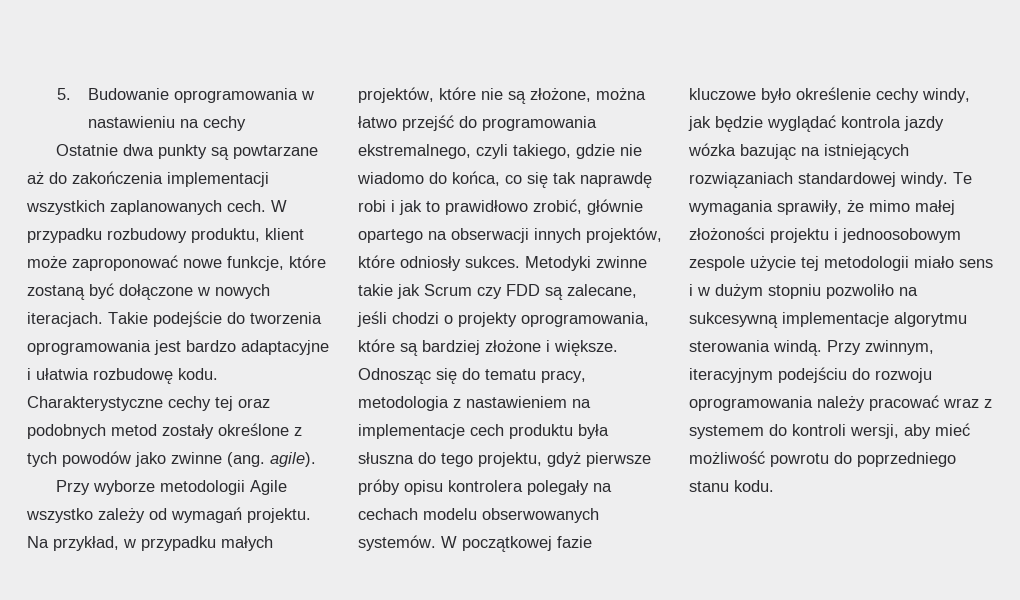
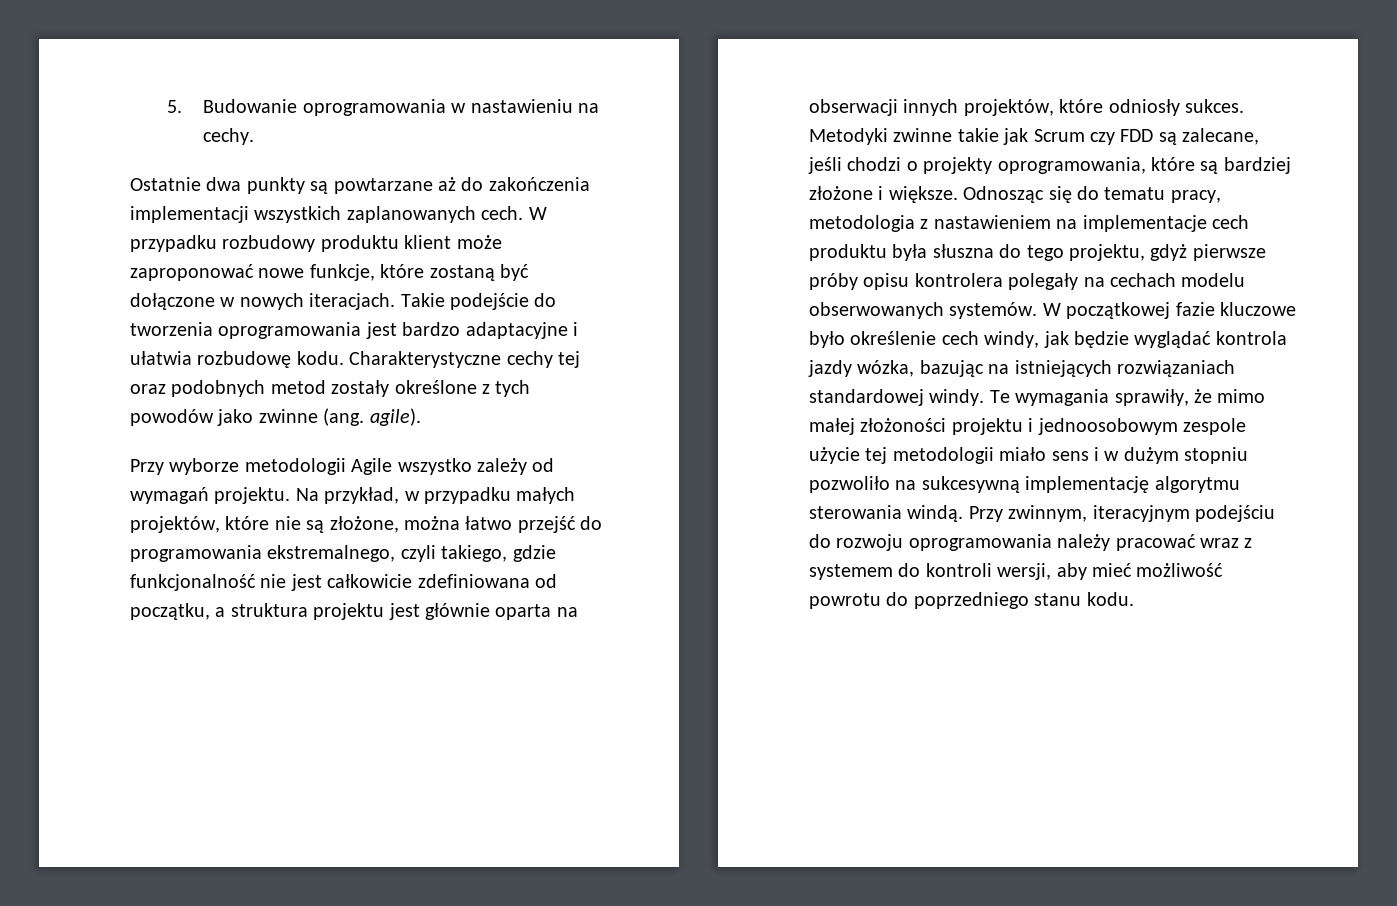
- 5. Budowanie oprogramowania w nastawieniu na cechy
+ 5. Budowanie oprogramowania w nastawieniu na cechy.
- W przypadku rozbudowy produktu, klient może zaproponować nowe funkcje, które zostaną być dołączone w nowych iteracjach.
+ W przypadku rozbudowy produktu klient może zaproponować nowe funkcje, które zostaną być dołączone w nowych iteracjach.
- Na przykład, w przypadku małych projektów, które nie są złożone, można łatwo przejść do programowania ekstremalnego, czyli takiego, gdzie nie wiadomo do końca, co się tak naprawdę robi i jak to prawidłowo zrobić, głównie opartego na obserwacji innych projektów, które odniosły sukces.
+ Na przykład, w przypadku małych projektów, które nie są złożone, można łatwo przejść do programowania ekstremalnego, czyli takiego, gdzie funkcjonalność nie jest całkowicie zdefiniowana od początku, a struktura projektu jest głównie oparta na obserwacji innych projektów, które odniosły sukces.
- W początkowej fazie kluczowe było określenie cechy windy, jak będzie wyglądać kontrola jazdy wózka bazując na istniejących rozwiązaniach standardowej windy.
+ W początkowej fazie kluczowe było określenie cech windy, jak będzie wyglądać kontrola jazdy wózka, bazując na istniejących rozwiązaniach standardowej windy.
- Te wymagania sprawiły, że mimo małej złożoności projektu i jednoosobowym zespole użycie tej metodologii miało sens i w dużym stopniu pozwoliło na sukcesywną implementacje algorytmu sterowania windą.
+ Te wymagania sprawiły, że mimo małej złożoności projektu i jednoosobowym zespole użycie tej metodologii miało sens i w dużym stopniu pozwoliło na sukcesywną implementację algorytmu sterowania windą.

